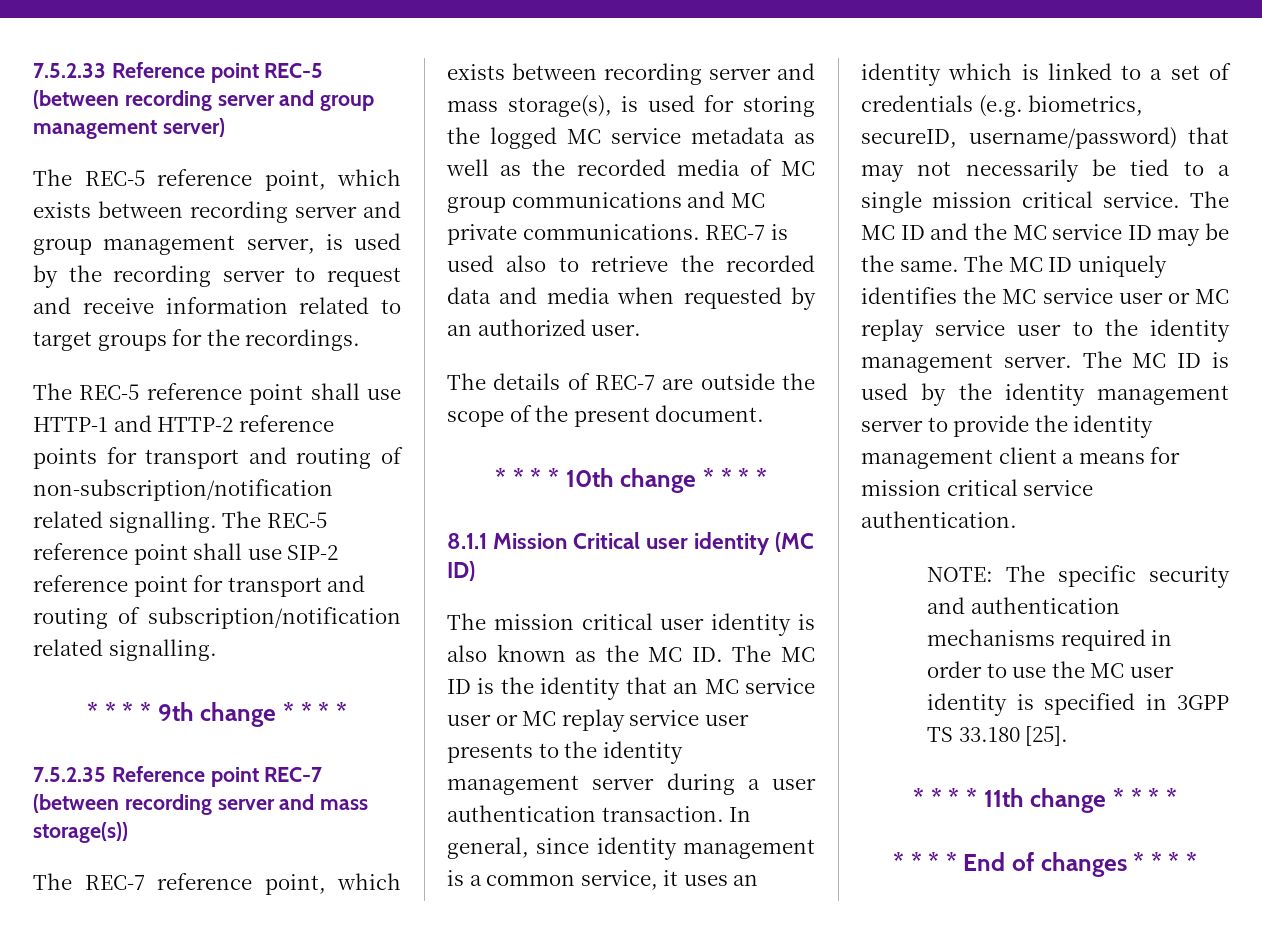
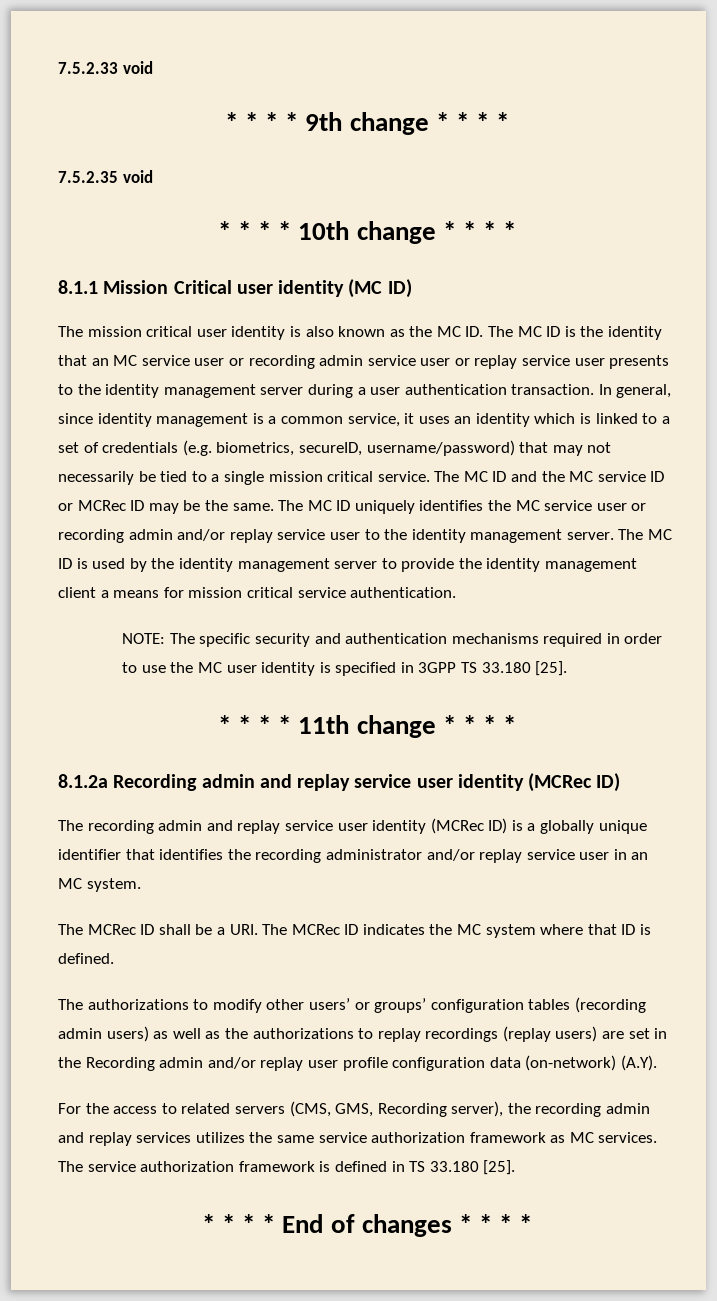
- 7.5.2.33 Reference point REC-5 (between recording server and group management server)
- The REC-5 reference point, which exists between recording server and group management server, is used by the recording server to request and receive information related to target groups for the recordings.
- The REC-5 reference point shall use HTTP-1 and HTTP-2 reference points for transport and routing of non-subscription/notification related signalling. The REC-5 reference point shall use SIP-2 reference point for transport and routing of subscription/notification related signalling.
+ 7.5.2.33 void
- 7.5.2.35 Reference point REC-7 (between recording server and mass storage(s))
- The REC-7 reference point, which exists between recording server and mass storage(s), is used for storing the logged MC service metadata as well as the recorded media of MC group communications and MC private communications. REC-7 is used also to retrieve the recorded data and media when requested by an authorized user.
- The details of REC-7 are outside the scope of the present document.
+ 7.5.2.35 void
- The mission critical user identity is also known as the MC ID. The MC ID is the identity that an MC service user or MC replay service user presents to the identity management server during a user authentication transaction.
+ The mission critical user identity is also known as the MC ID. The MC ID is the identity that an MC service user or recording admin service user or replay service user presents to the identity management server during a user authentication transaction.
- The MC ID and the MC service ID may be the same.
+ The MC ID and the MC service ID or MCRec ID may be the same.
- The MC ID uniquely identifies the MC service user or MC replay service user to the identity management server.
+ The MC ID uniquely identifies the MC service user or recording admin and/or replay service user to the identity management server.
+ 8.1.2a Recording admin and replay service user identity (MCRec ID)
+ The recording admin and replay service user identity (MCRec ID) is a globally unique identifier that identifies the recording administrator and/or replay service user in an MC system.
+ The MCRec ID shall be a URI. The MCRec ID indicates the MC system where that ID is defined.
+ The authorizations to modify other users’ or groups’ configuration tables (recording admin users) as well as the authorizations to replay recordings (replay users) are set in the Recording admin and/or replay user profile configuration data (on-network) (A.Y).
+ For the access to related servers (CMS, GMS, Recording server), the recording admin and replay services utilizes the same service authorization framework as MC services. The service authorization framework is defined in TS 33.180 [25].

